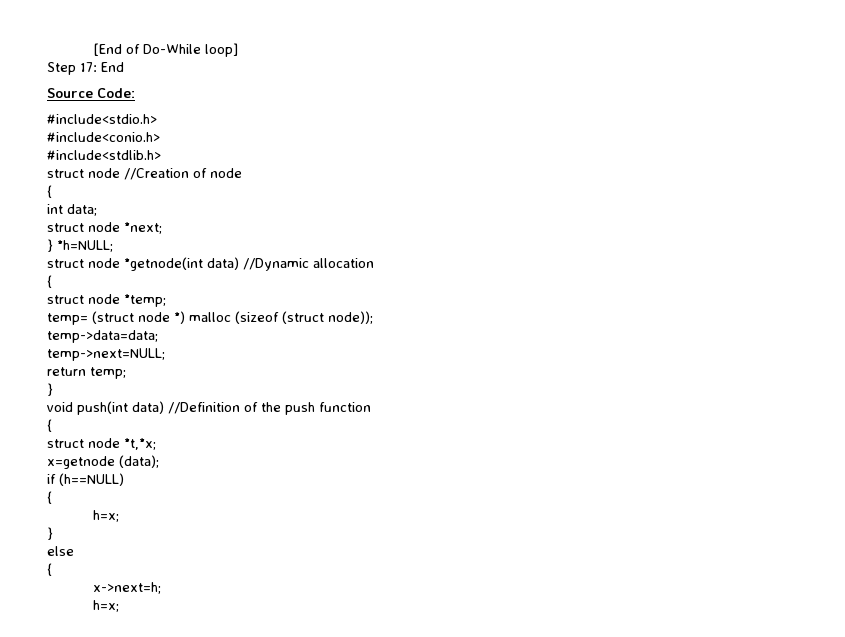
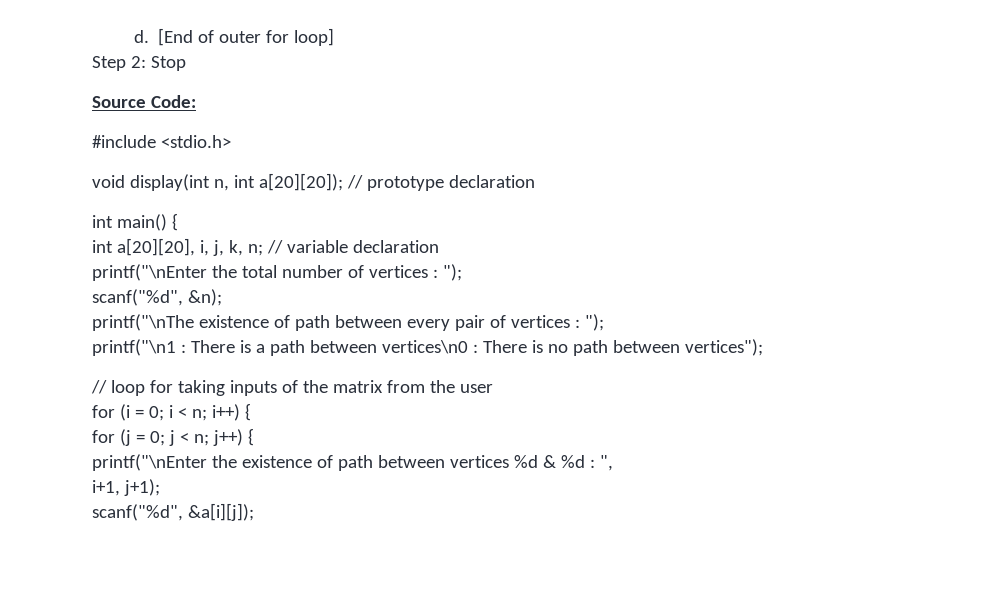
+ d.
- [End of Do-While loop]
+ [End of outer for loop]
- Step 17: End
+ Step 2: Stop
- #include<stdio.h>
- #include<conio.h>
- #include<stdlib.h>
- struct node //Creation of node
- {
- int data;
- struct node *next;
- } *h=NULL;
- struct node *getnode(int data) //Dynamic allocation
- {
- struct node *temp;
- temp= (struct node *) malloc (sizeof (struct node));
- temp->data=data;
- temp->next=NULL;
- return temp;
- }
- void push(int data) //Definition of the push function
- {
- struct node *t,*x;
- x=getnode (data);
- if (h==NULL)
- {
- h=x;
- }
- else
- {
- x->next=h;
- h=x;
+ #include <stdio.h>
+ void display(int n, int a[20][20]); // prototype declaration
+ int main() {
+ int a[20][20], i, j, k, n; // variable declaration
+ printf("\nEnter the total number of vertices : ");
+ scanf("%d", &n);
+ printf("\nThe existence of path between every pair of vertices : ");
+ printf("\n1 : There is a path between vertices\n0 : There is no path between vertices");
+ // loop for taking inputs of the matrix from the user
+ for (i = 0; i < n; i++) {
+ for (j = 0; j < n; j++) {
+ printf("\nEnter the existence of path between vertices %d & %d : ",
+ i+1, j+1);
+ scanf("%d", &a[i][j]);

